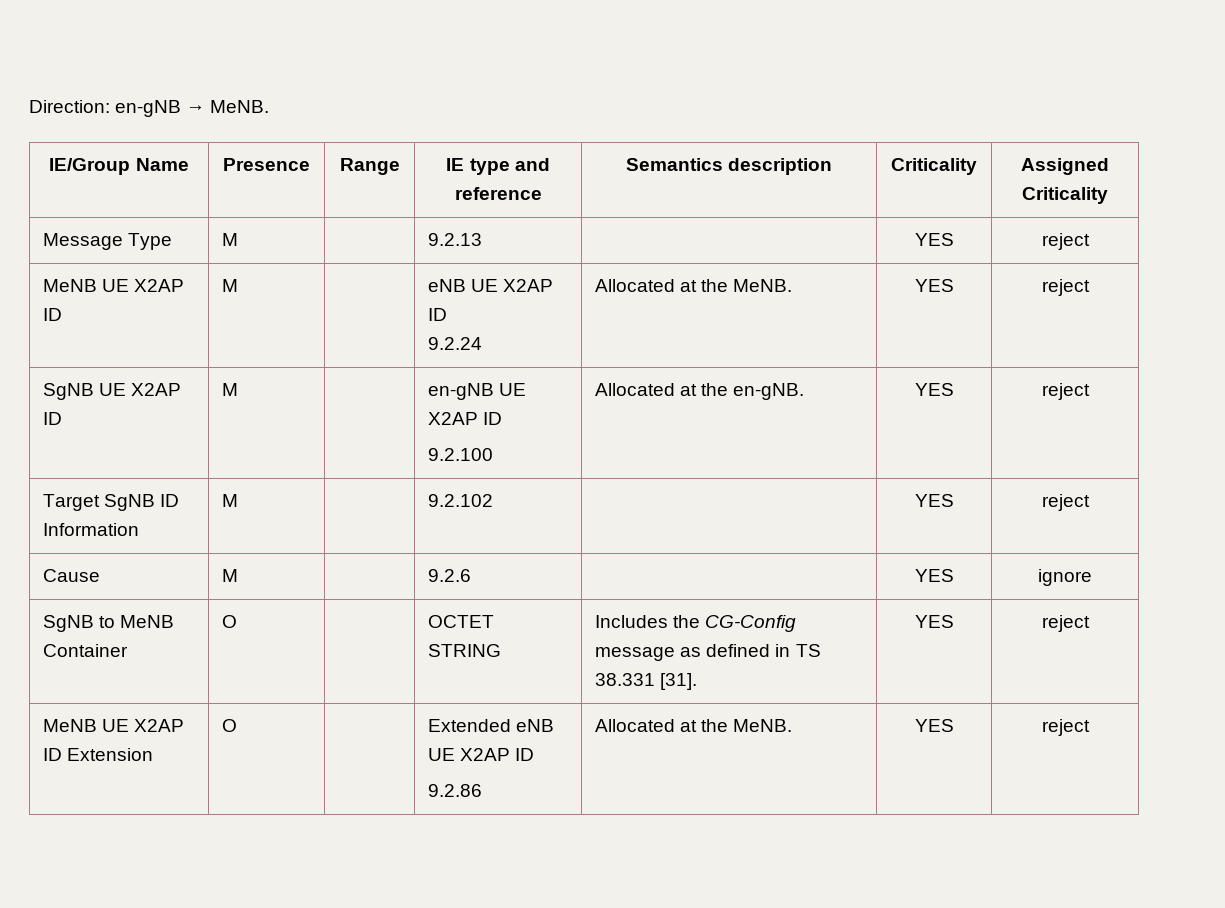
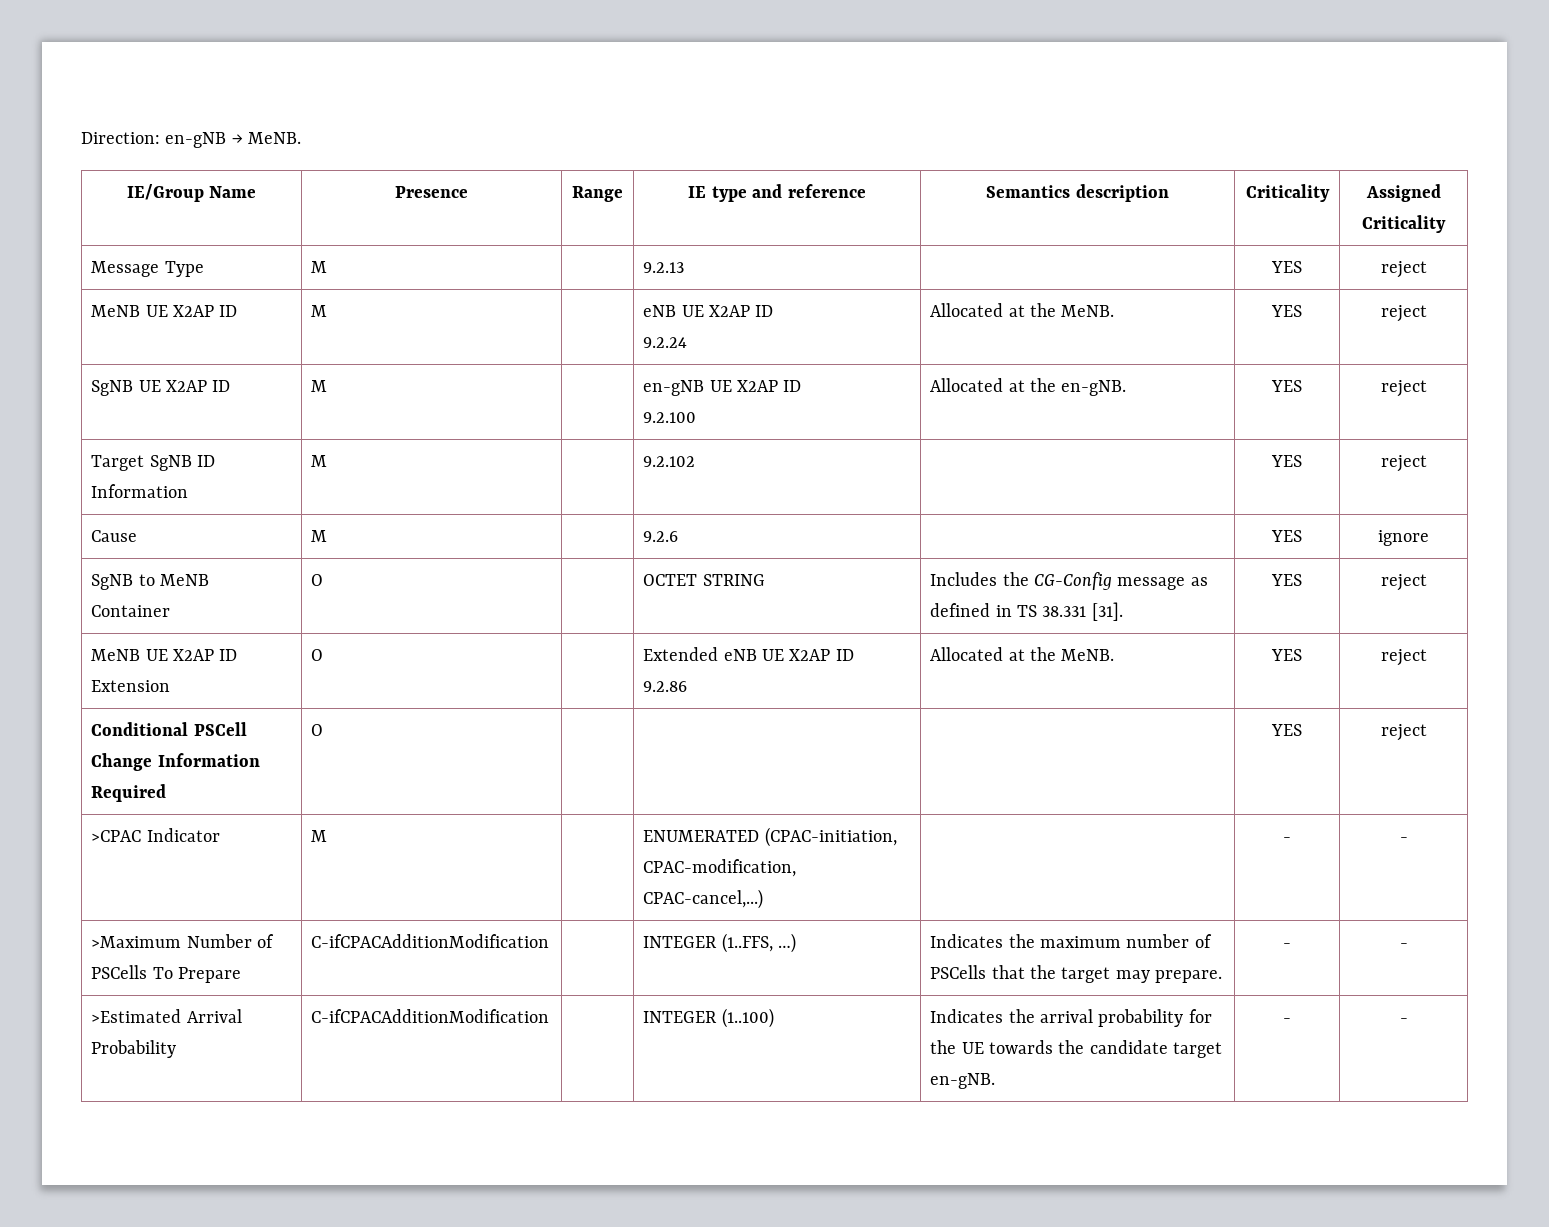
+ Conditional PSCell Change Information Required | O | | | | YES | reject
+ >CPAC Indicator | M | | ENUMERATED (CPAC-initiation, CPAC-modification, CPAC-cancel,...) | | - | -
+ >Maximum Number of PSCells To Prepare | C-ifCPACAdditionModification | | INTEGER (1..FFS, …) | Indicates the maximum number of PSCells that the target may prepare. | - | -
+ >Estimated Arrival Probability | C-ifCPACAdditionModification | | INTEGER (1..100) | Indicates the arrival probability for the UE towards the candidate target en-gNB. | - | -

